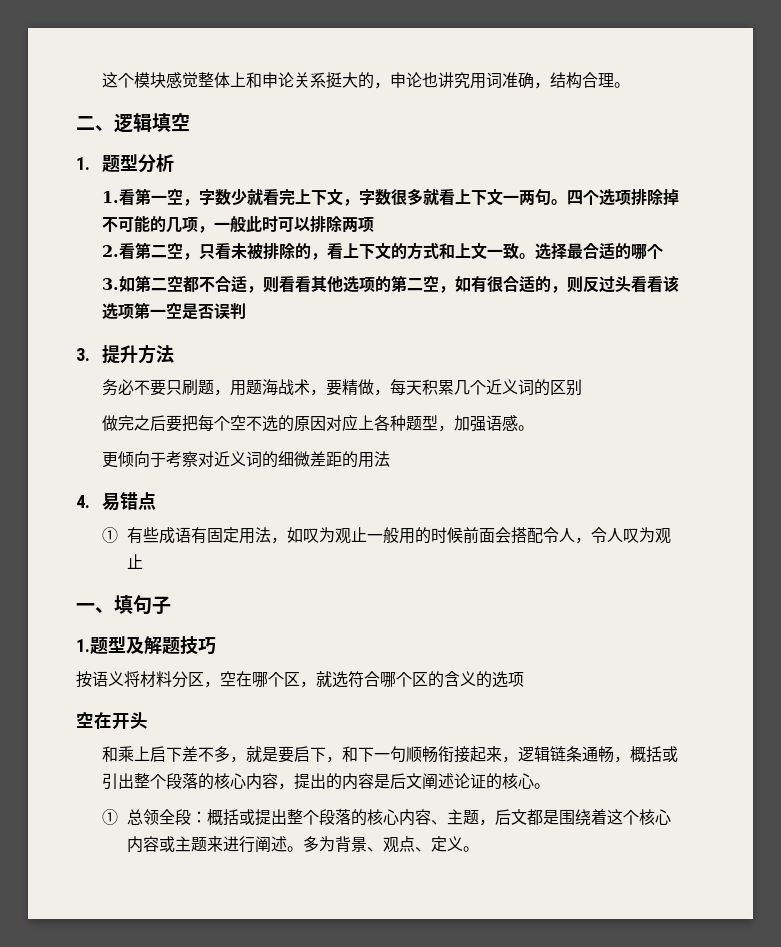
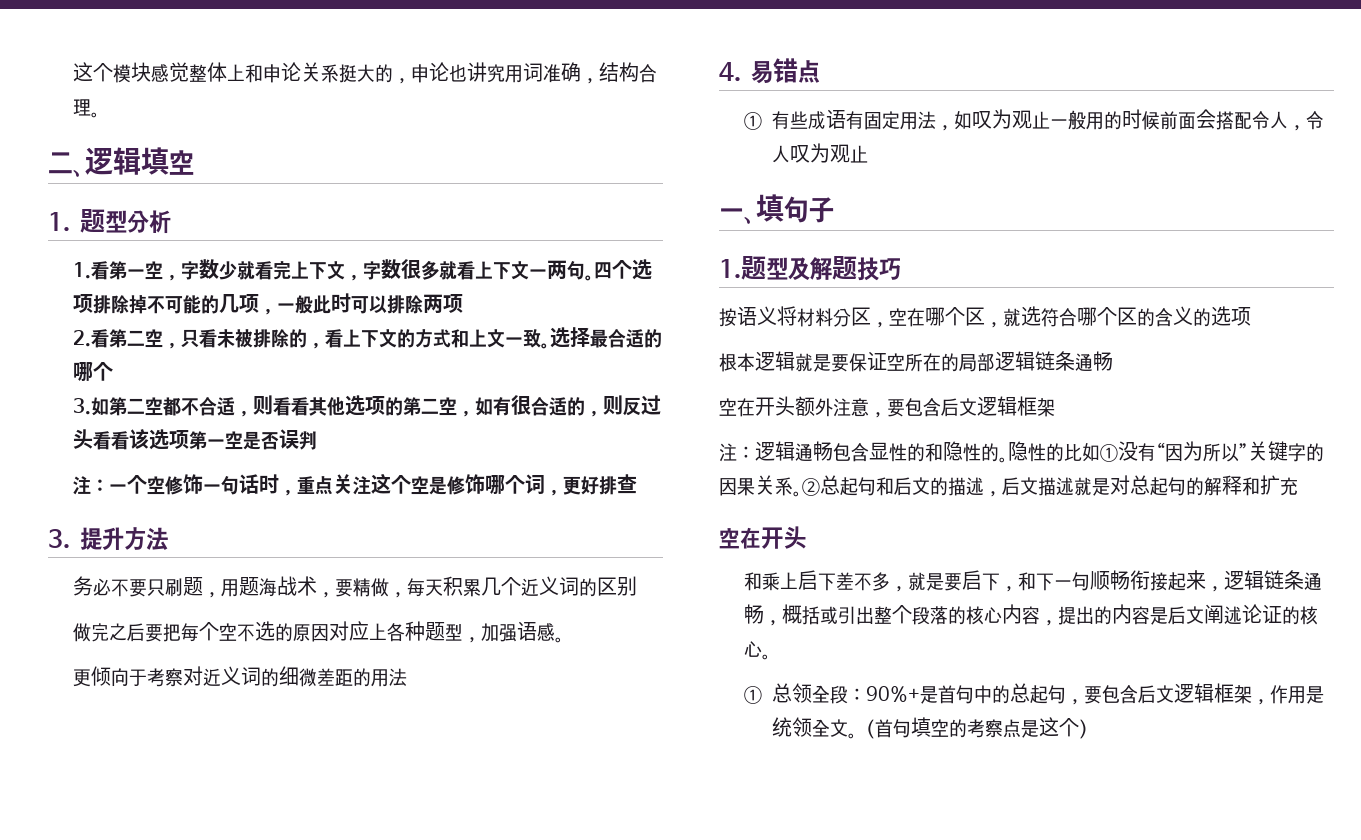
+ 注：一个空修饰一句话时，重点关注这个空是修饰哪个词，更好排查
+ 根本逻辑就是要保证空所在的局部逻辑链条通畅
+ 空在开头额外注意，要包含后文逻辑框架
+ 注：逻辑通畅包含显性的和隐性的。隐性的比如①没有“因为所以”关键字的因果关系。②总起句和后文的描述，后文描述就是对总起句的解释和扩充
- ①总领全段：概括或提出整个段落的核心内容、主题，后文都是围绕着这个核心内容或主题来进行阐述。多为背景、观点、定义。
+ ①总领全段：90%+是首句中的总起句，要包含后文逻辑框架，作用是统领全文。（首句填空的考察点是这个）

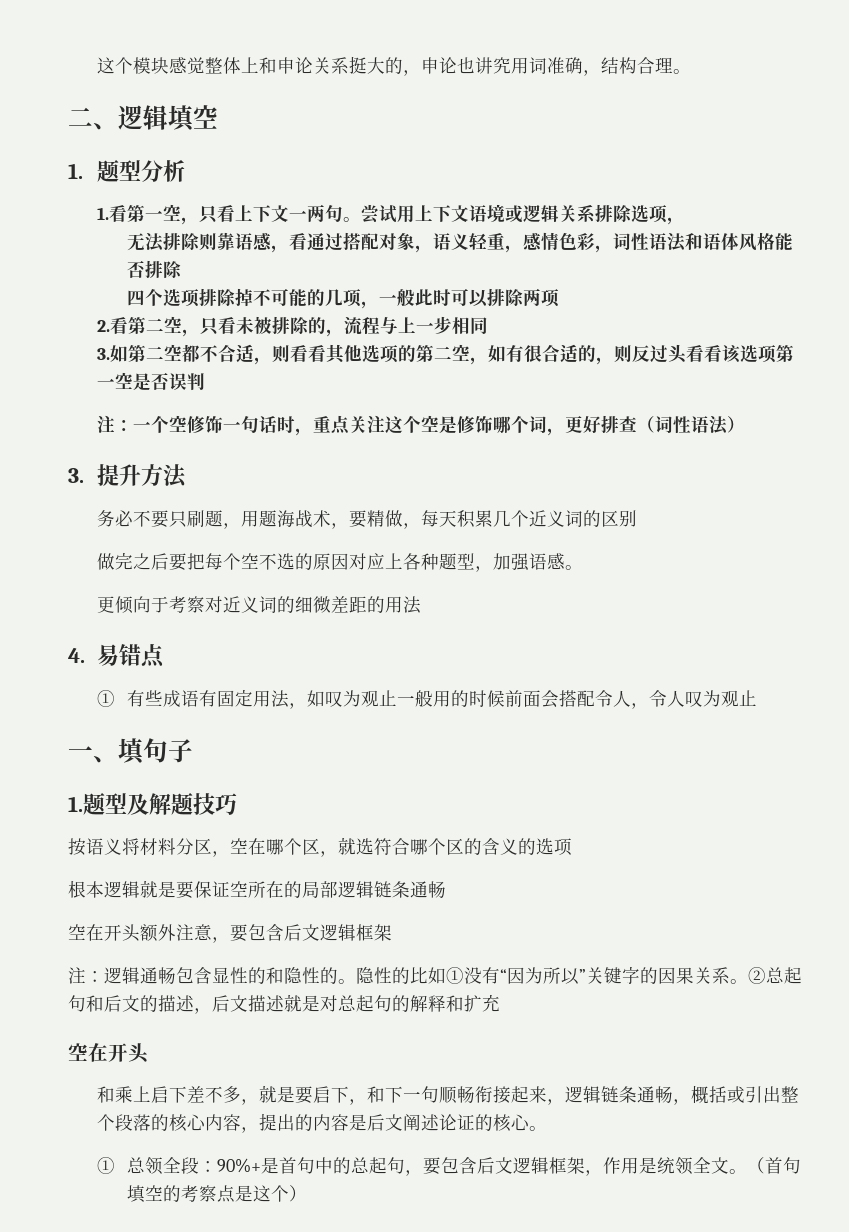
- 1.看第一空，字数少就看完上下文，字数很多就看上下文一两句。四个选项排除掉不可能的几项，一般此时可以排除两项
+ 1.看第一空，只看上下文一两句。尝试用上下文语境或逻辑关系排除选项，
+ 无法排除则靠语感，看通过搭配对象，语义轻重，感情色彩，词性语法和语体风格能否排除
+ 四个选项排除掉不可能的几项，一般此时可以排除两项
- 2.看第二空，只看未被排除的，看上下文的方式和上文一致。选择最合适的哪个
+ 2.看第二空，只看未被排除的，流程与上一步相同
- 注：一个空修饰一句话时，重点关注这个空是修饰哪个词，更好排查
+ 注：一个空修饰一句话时，重点关注这个空是修饰哪个词，更好排查（词性语法）

